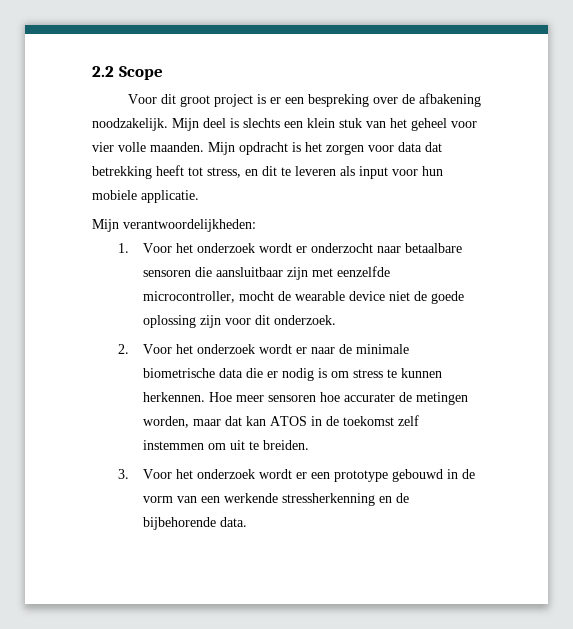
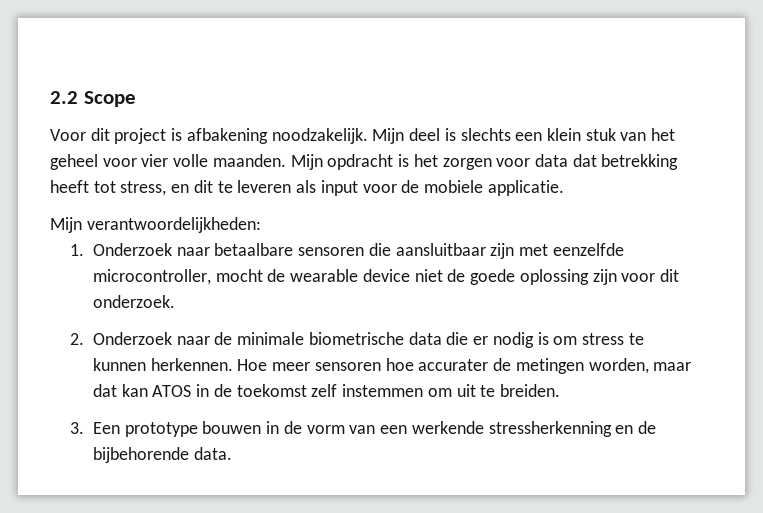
- Voor dit groot project is er een bespreking over de afbakening noodzakelijk.
+ Voor dit project is afbakening noodzakelijk.
- Mijn opdracht is het zorgen voor data dat betrekking heeft tot stress, en dit te leveren als input voor hun mobiele applicatie.
+ Mijn opdracht is het zorgen voor data dat betrekking heeft tot stress, en dit te leveren als input voor de mobiele applicatie.
- 1. Voor het onderzoek wordt er onderzocht naar betaalbare sensoren die aansluitbaar zijn met eenzelfde microcontroller, mocht de wearable device niet de goede oplossing zijn voor dit onderzoek.
+ 1. Onderzoek naar betaalbare sensoren die aansluitbaar zijn met eenzelfde microcontroller, mocht de wearable device niet de goede oplossing zijn voor dit onderzoek.
- 2. Voor het onderzoek wordt er naar de minimale biometrische data die er nodig is om stress te kunnen herkennen.
+ 2. Onderzoek naar de minimale biometrische data die er nodig is om stress te kunnen herkennen.
- 3. Voor het onderzoek wordt er een prototype gebouwd in de vorm van een werkende stressherkenning en de bijbehorende data.
+ 3. Een prototype bouwen in de vorm van een werkende stressherkenning en de bijbehorende data.

